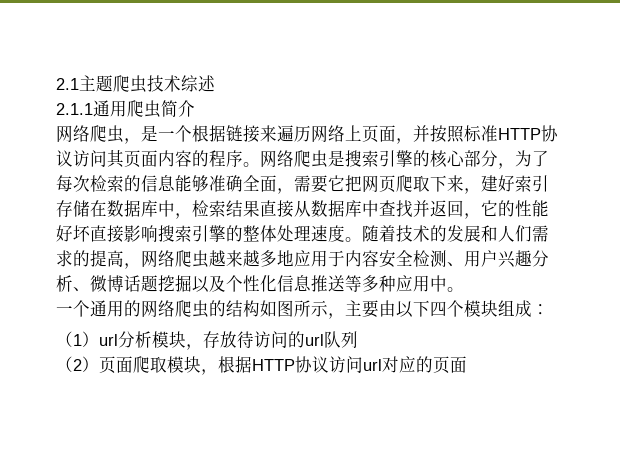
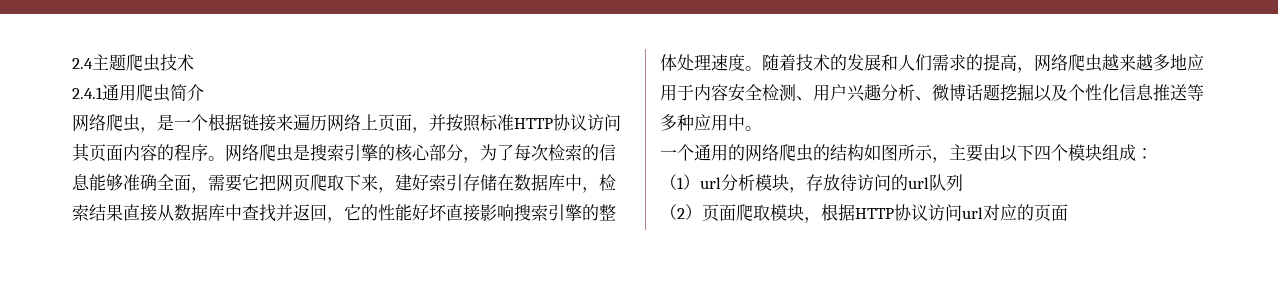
- 2.1主题爬虫技术综述
- 2.1.1通用爬虫简介
+ 2.4主题爬虫技术
+ 2.4.1通用爬虫简介

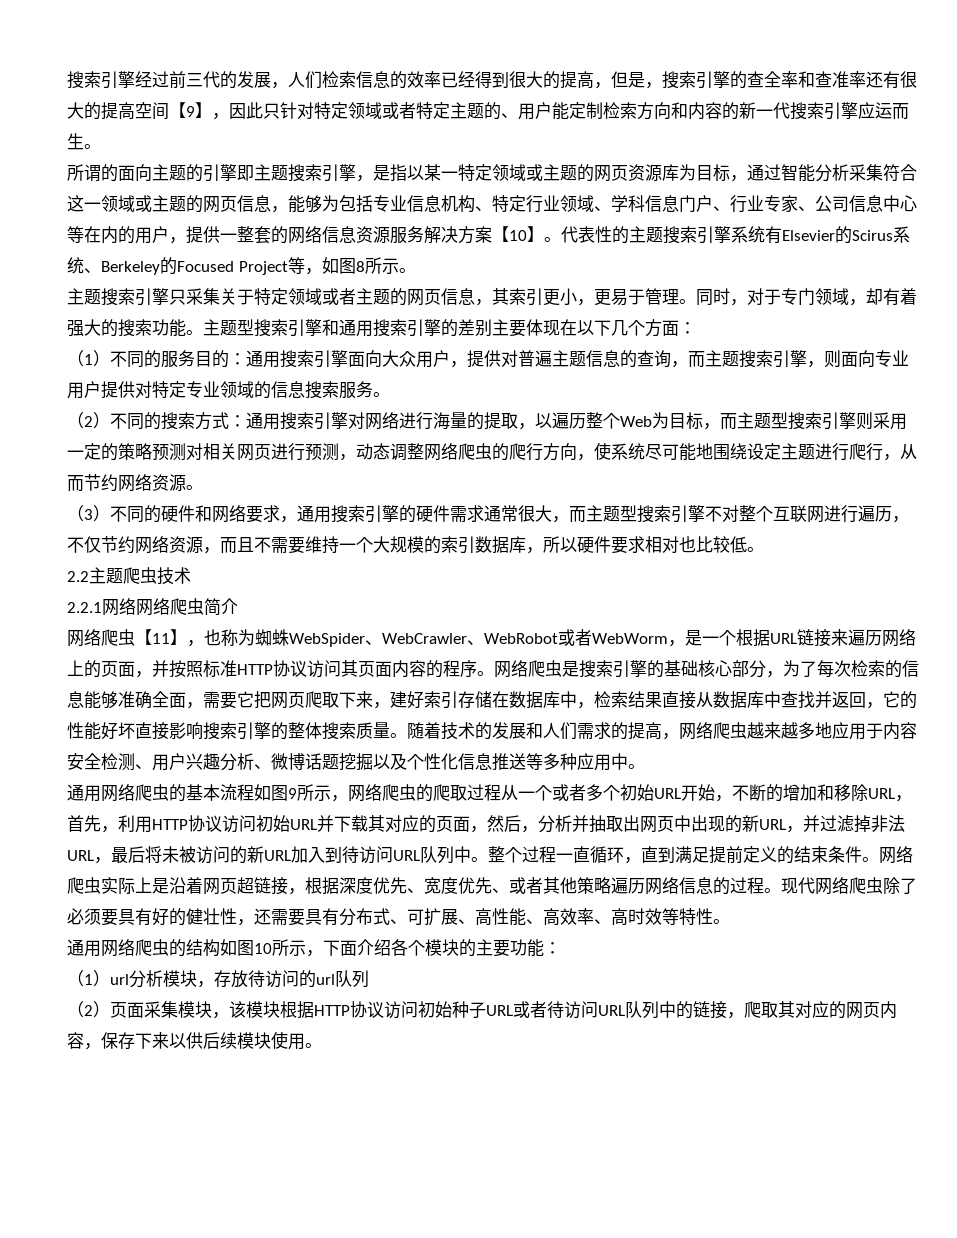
- 2.4主题爬虫技术
+ 搜索引擎经过前三代的发展，人们检索信息的效率已经得到很大的提高，但是，搜索引擎的查全率和查准率还有很大的提高空间【9】，因此只针对特定领域或者特定主题的、用户能定制检索方向和内容的新一代搜索引擎应运而生。
+ 所谓的面向主题的引擎即主题搜索引擎，是指以某一特定领域或主题的网页资源库为目标，通过智能分析采集符合这一领域或主题的网页信息，能够为包括专业信息机构、特定行业领域、学科信息门户、行业专家、公司信息中心等在内的用户，提供一整套的网络信息资源服务解决方案【10】。代表性的主题搜索引擎系统有Elsevier的Scirus系统、Berkeley的Focused Project等，如图8所示。
+ 主题搜索引擎只采集关于特定领域或者主题的网页信息，其索引更小，更易于管理。同时，对于专门领域，却有着强大的搜索功能。主题型搜索引擎和通用搜索引擎的差别主要体现在以下几个方面：
+ （1）不同的服务目的：通用搜索引擎面向大众用户，提供对普遍主题信息的查询，而主题搜索引擎，则面向专业用户提供对特定专业领域的信息搜索服务。
+ （2）不同的搜索方式：通用搜索引擎对网络进行海量的提取，以遍历整个Web为目标，而主题型搜索引擎则采用一定的策略预测对相关网页进行预测，动态调整网络爬虫的爬行方向，使系统尽可能地围绕设定主题进行爬行，从而节约网络资源。
+ （3）不同的硬件和网络要求，通用搜索引擎的硬件需求通常很大，而主题型搜索引擎不对整个互联网进行遍历，不仅节约网络资源，而且不需要维持一个大规模的索引数据库，所以硬件要求相对也比较低。
+ 2.2主题爬虫技术
- 2.4.1通用爬虫简介
+ 2.2.1网络网络爬虫简介
- 网络爬虫，是一个根据链接来遍历网络上页面，并按照标准HTTP协议访问其页面内容的程序。
+ 网络爬虫【11】，也称为蜘蛛WebSpider、WebCrawler、WebRobot或者WebWorm，是一个根据URL链接来遍历网络上的页面，并按照标准HTTP协议访问其页面内容的程序。
- 网络爬虫是搜索引擎的核心部分，为了每次检索的信息能够准确全面，需要它把网页爬取下来，建好索引存储在数据库中，检索结果直接从数据库中查找并返回，它的性能好坏直接影响搜索引擎的整体处理速度。
+ 网络爬虫是搜索引擎的基础核心部分，为了每次检索的信息能够准确全面，需要它把网页爬取下来，建好索引存储在数据库中，检索结果直接从数据库中查找并返回，它的性能好坏直接影响搜索引擎的整体搜索质量。
- 一个通用的网络爬虫的结构如图所示，主要由以下四个模块组成：
+ 通用网络爬虫的基本流程如图9所示，网络爬虫的爬取过程从一个或者多个初始URL开始，不断的增加和移除URL，首先，利用HTTP协议访问初始URL并下载其对应的页面，然后，分析并抽取出网页中出现的新URL，并过滤掉非法URL，最后将未被访问的新URL加入到待访问URL队列中。整个过程一直循环，直到满足提前定义的结束条件。网络爬虫实际上是沿着网页超链接，根据深度优先、宽度优先、或者其他策略遍历网络信息的过程。现代网络爬虫除了必须要具有好的健壮性，还需要具有分布式、可扩展、高性能、高效率、高时效等特性。
+ 通用网络爬虫的结构如图10所示，下面介绍各个模块的主要功能：
- （2）页面爬取模块，根据HTTP协议访问url对应的页面
+ （2）页面采集模块，该模块根据HTTP协议访问初始种子URL或者待访问URL队列中的链接，爬取其对应的网页内容，保存下来以供后续模块使用。

